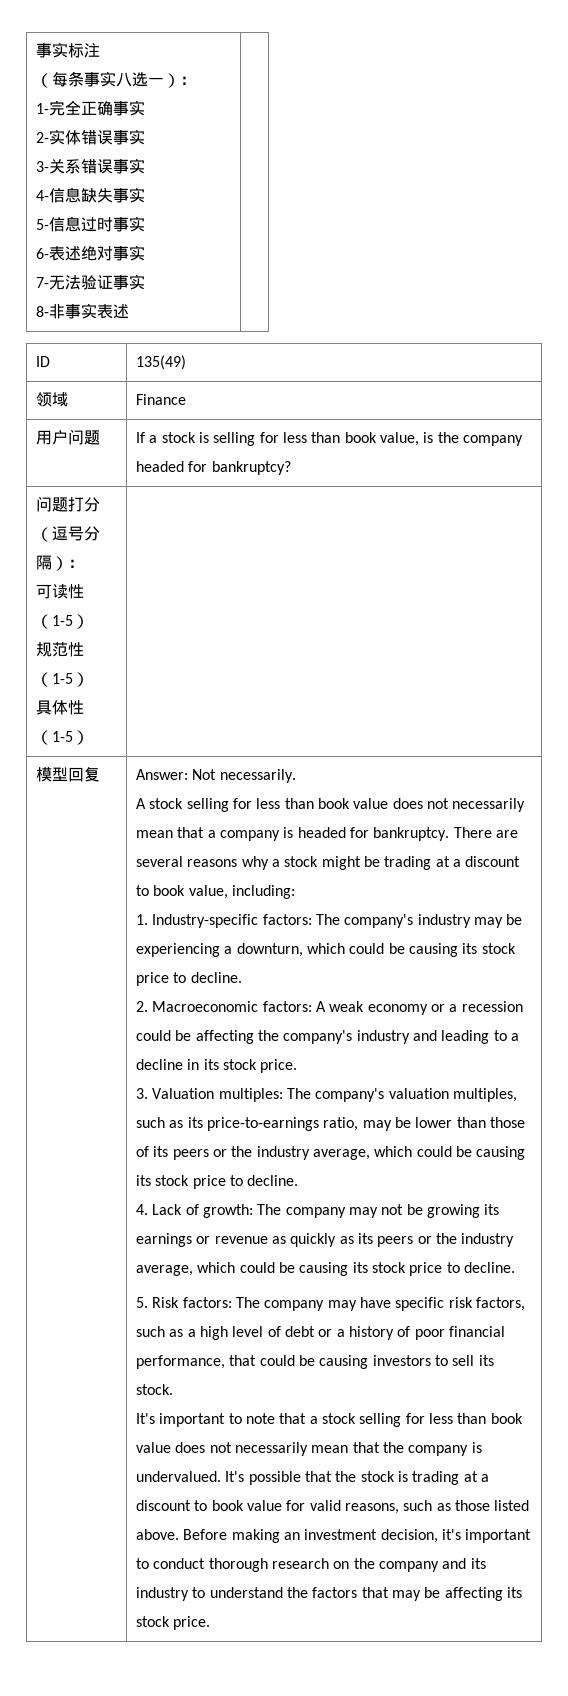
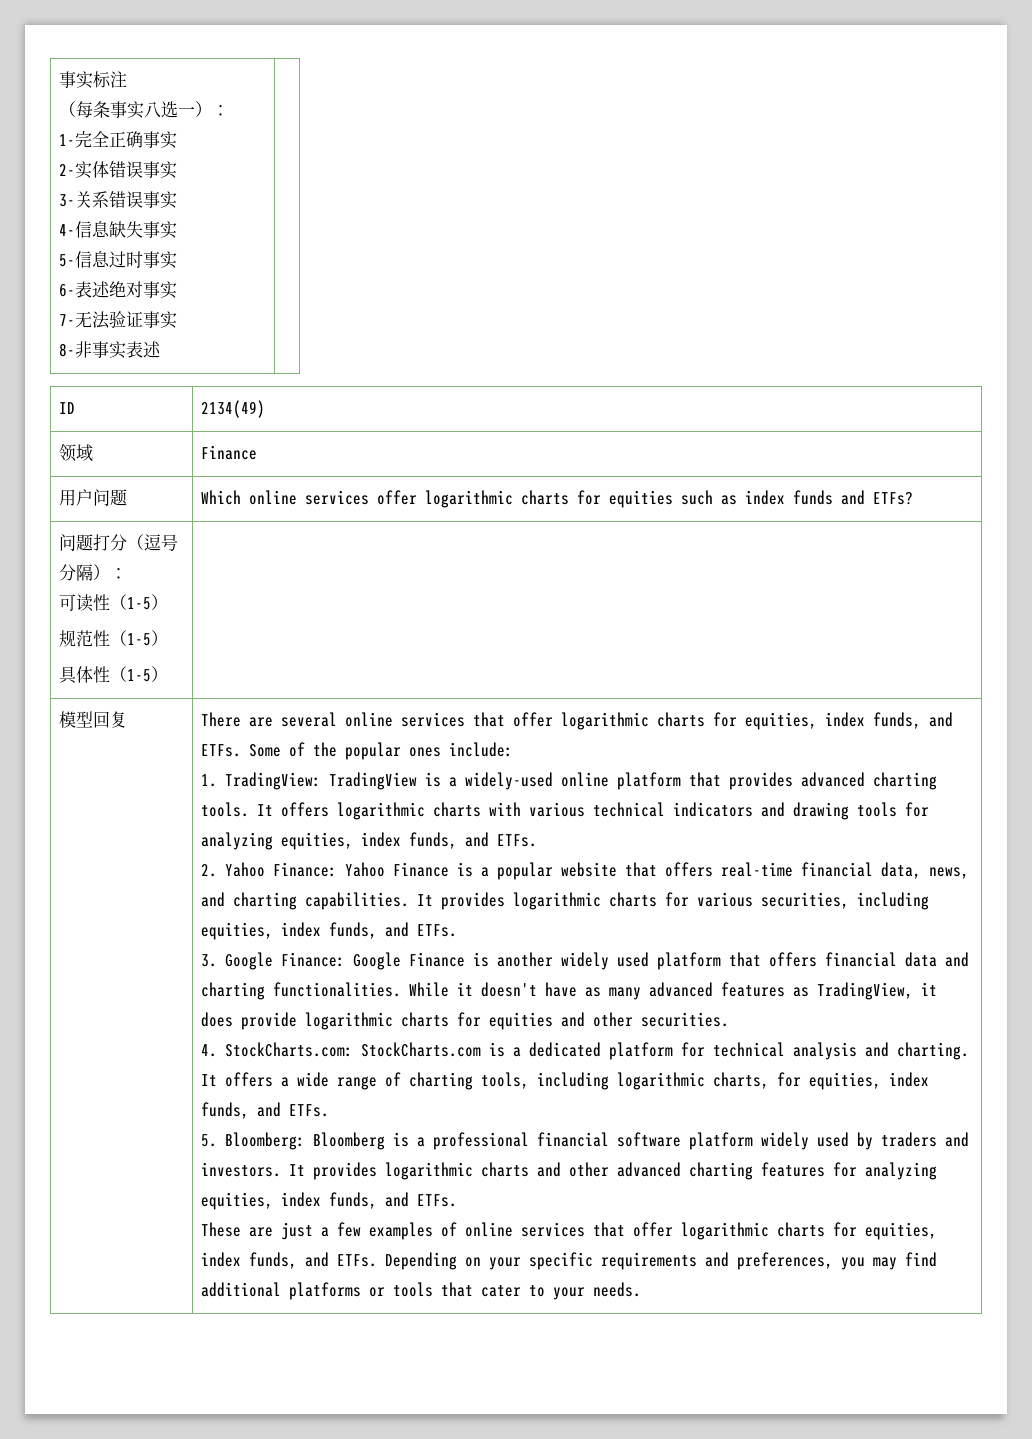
- ID | 135(49)
+ ID | 2134(49)
- 用户问题 | If a stock is selling for less than book value, is the company headed for bankruptcy?
+ 用户问题 | Which online services offer logarithmic charts for equities such as index funds and ETFs?
- Answer: Not necessarily.
- A stock selling for less than book value does not necessarily mean that a company is headed for bankruptcy. There are several reasons why a stock might be trading at a discount to book value, including:
- 1. Industry-specific factors: The company's industry may be experiencing a downturn, which could be causing its stock price to decline.
- 2. Macroeconomic factors: A weak economy or a recession could be affecting the company's industry and leading to a decline in its stock price.
- 3. Valuation multiples: The company's valuation multiples, such as its price-to-earnings ratio, may be lower than those of its peers or the industry average, which could be causing its stock price to decline.
- 4. Lack of growth: The company may not be growing its earnings or revenue as quickly as its peers or the industry average, which could be causing its stock price to decline.
- 5. Risk factors: The company may have specific risk factors, such as a high level of debt or a history of poor financial performance, that could be causing investors to sell its stock.
- It's important to note that a stock selling for less than book value does not necessarily mean that the company is undervalued. It's possible that the stock is trading at a discount to book value for valid reasons, such as those listed above. Before making an investment decision, it's important to conduct thorough research on the company and its industry to understand the factors that may be affecting its stock price.
+ There are several online services that offer logarithmic charts for equities, index funds, and ETFs. Some of the popular ones include:
+ 1. TradingView: TradingView is a widely-used online platform that provides advanced charting tools. It offers logarithmic charts with various technical indicators and drawing tools for analyzing equities, index funds, and ETFs.
+ 2. Yahoo Finance: Yahoo Finance is a popular website that offers real-time financial data, news, and charting capabilities. It provides logarithmic charts for various securities, including equities, index funds, and ETFs.
+ 3. Google Finance: Google Finance is another widely used platform that offers financial data and charting functionalities. While it doesn't have as many advanced features as TradingView, it does provide logarithmic charts for equities and other securities.
+ 4. StockCharts.com: StockCharts.com is a dedicated platform for technical analysis and charting. It offers a wide range of charting tools, including logarithmic charts, for equities, index funds, and ETFs.
+ 5. Bloomberg: Bloomberg is a professional financial software platform widely used by traders and investors. It provides logarithmic charts and other advanced charting features for analyzing equities, index funds, and ETFs.
+ These are just a few examples of online services that offer logarithmic charts for equities, index funds, and ETFs. Depending on your specific requirements and preferences, you may find additional platforms or tools that cater to your needs.

